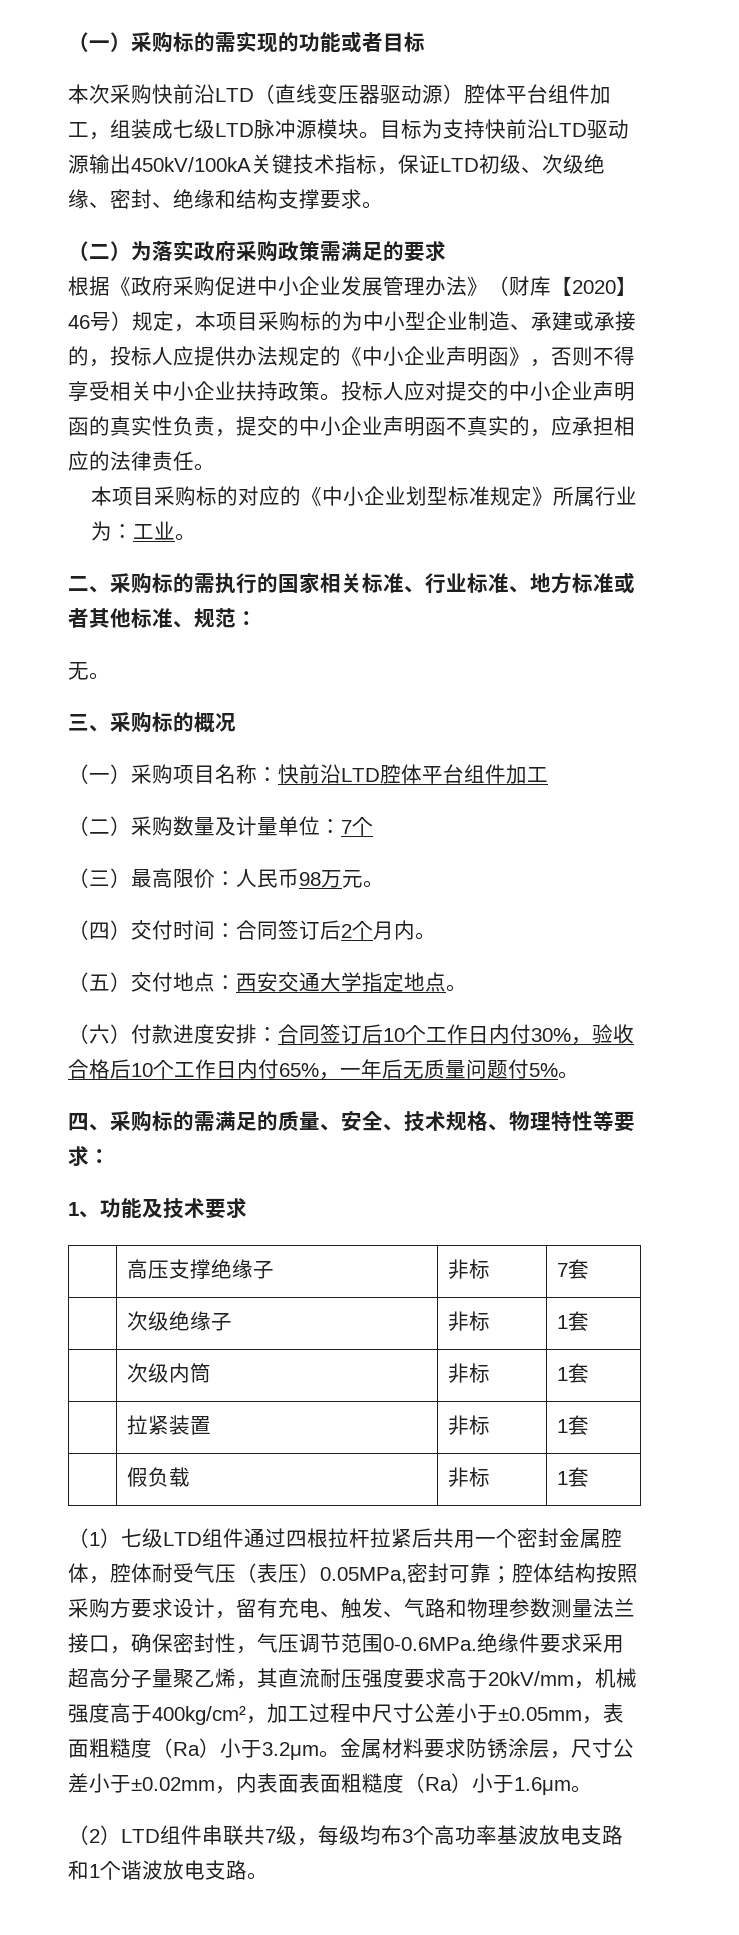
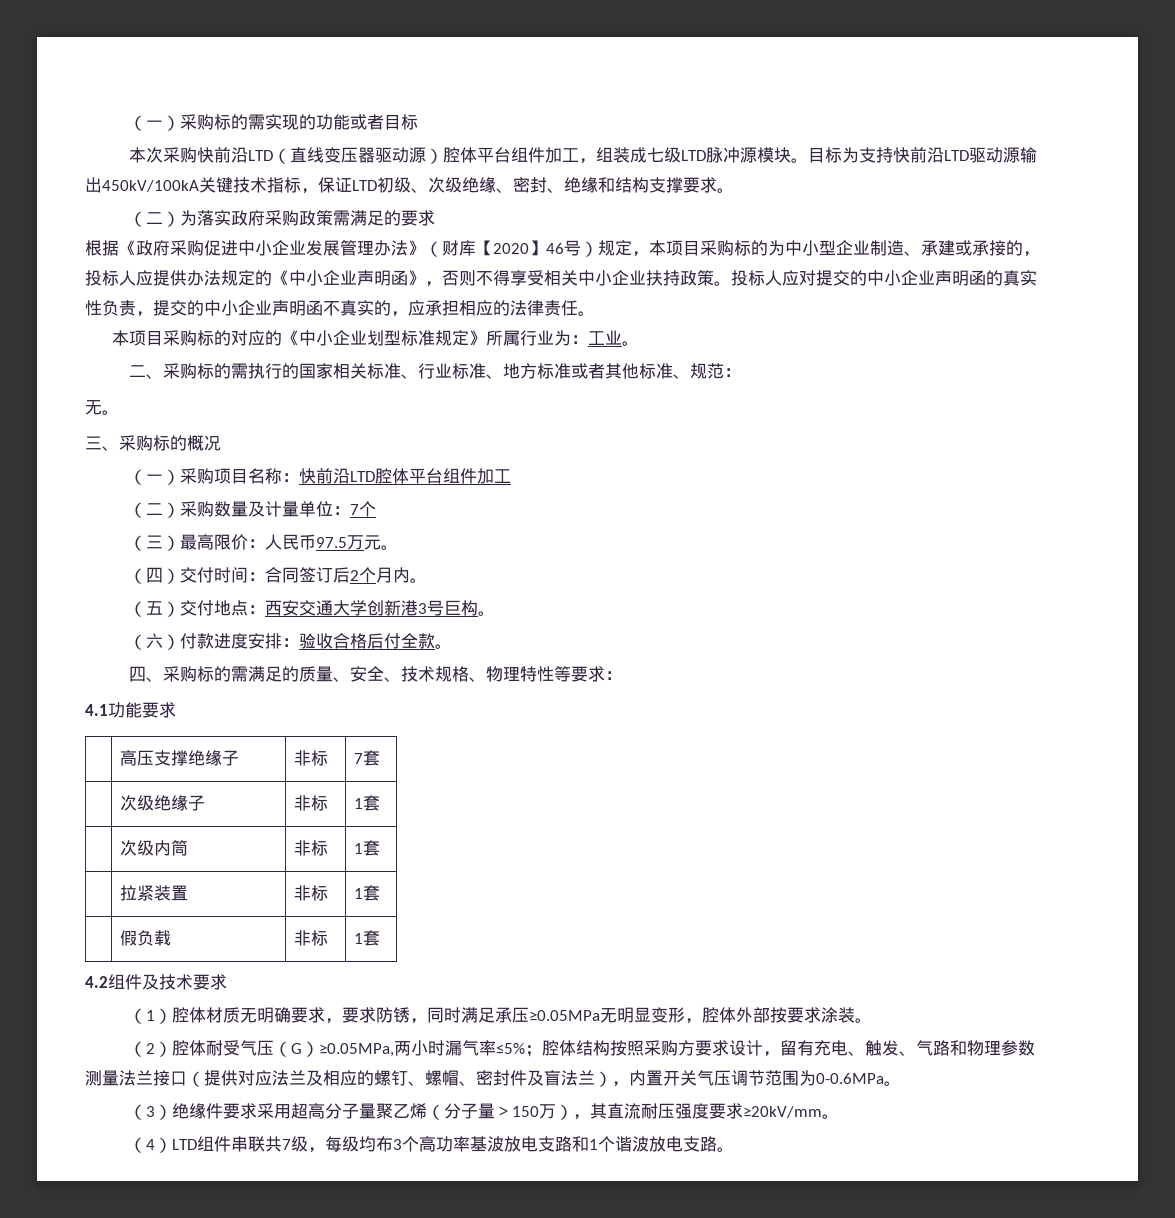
- （三）最高限价：人民币98万元。
+ （三）最高限价：人民币97.5万元。
- （五）交付地点：西安交通大学指定地点。
+ （五）交付地点：西安交通大学创新港3号巨构。
- （六）付款进度安排：合同签订后10个工作日内付30%，验收合格后10个工作日内付65%，一年后无质量问题付5%。
+ （六）付款进度安排：验收合格后付全款。
- 1、功能及技术要求
+ 4.1功能要求
- （1）七级LTD组件通过四根拉杆拉紧后共用一个密封金属腔体，腔体耐受气压（表压）0.05MPa,密封可靠；腔体结构按照采购方要求设计，留有充电、触发、气路和物理参数测量法兰接口，确保密封性，气压调节范围0-0.6MPa.绝缘件要求采用超高分子量聚乙烯，其直流耐压强度要求高于20kV/mm，机械强度高于400kg/cm²，加工过程中尺寸公差小于±0.05mm，表面粗糙度（Ra）小于3.2μm。金属材料要求防锈涂层，尺寸公差小于±0.02mm，内表面表面粗糙度（Ra）小于1.6μm。
- （2）LTD组件串联共7级，每级均布3个高功率基波放电支路和1个谐波放电支路。
+ 4.2组件及技术要求
+ （1）腔体材质无明确要求，要求防锈，同时满足承压≥0.05MPa无明显变形，腔体外部按要求涂装。
+ （2）腔体耐受气压（G）≥0.05MPa,两小时漏气率≤5%；腔体结构按照采购方要求设计，留有充电、触发、气路和物理参数测量法兰接口（提供对应法兰及相应的螺钉、螺帽、密封件及盲法兰），内置开关气压调节范围为0-0.6MPa。
+ （3）绝缘件要求采用超高分子量聚乙烯（分子量＞150万），其直流耐压强度要求≥20kV/mm。
+ （4）LTD组件串联共7级，每级均布3个高功率基波放电支路和1个谐波放电支路。

